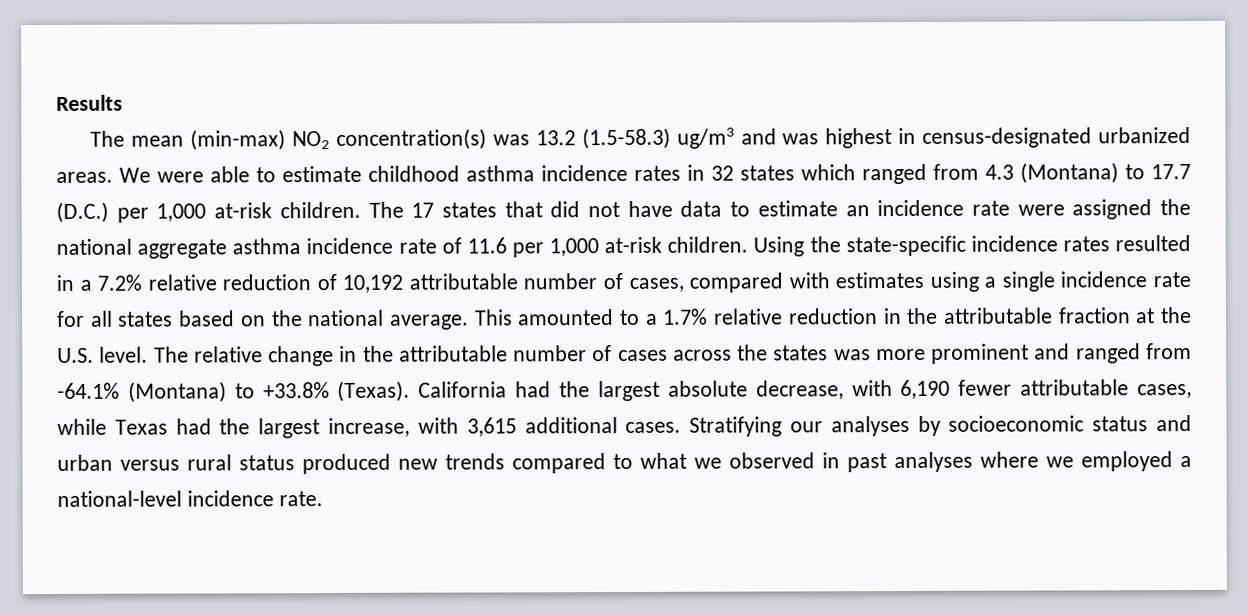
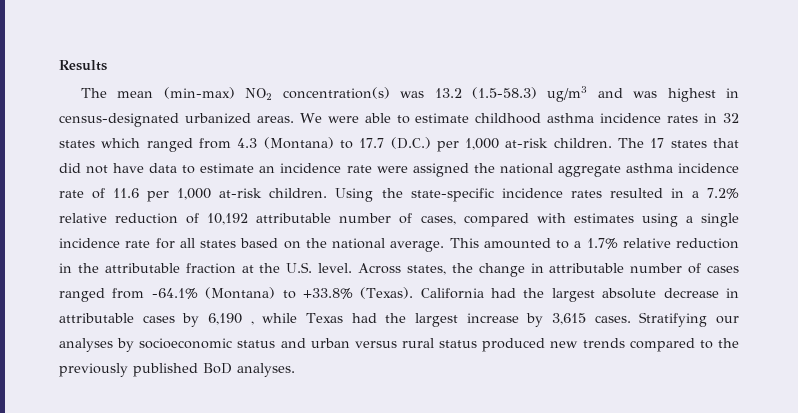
- The relative change in the attributable number of cases across the states was more prominent and ranged from -64.1% (Montana) to +33.8% (Texas).
+ Across states, the change in attributable number of cases ranged from -64.1% (Montana) to +33.8% (Texas).
- California had the largest absolute decrease, with 6,190 fewer attributable cases, while Texas had the largest increase, with 3,615 additional cases.
+ California had the largest absolute decrease in attributable cases by 6,190 , while Texas had the largest increase by 3,615 cases.
- Stratifying our analyses by socioeconomic status and urban versus rural status produced new trends compared to what we observed in past analyses where we employed a national-level incidence rate.
+ Stratifying our analyses by socioeconomic status and urban versus rural status produced new trends compared to the previously published BoD analyses.

